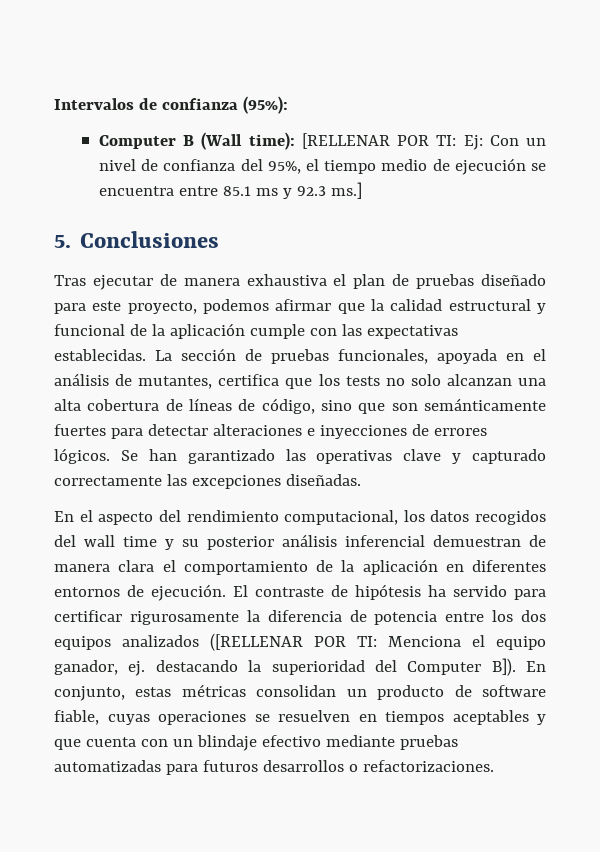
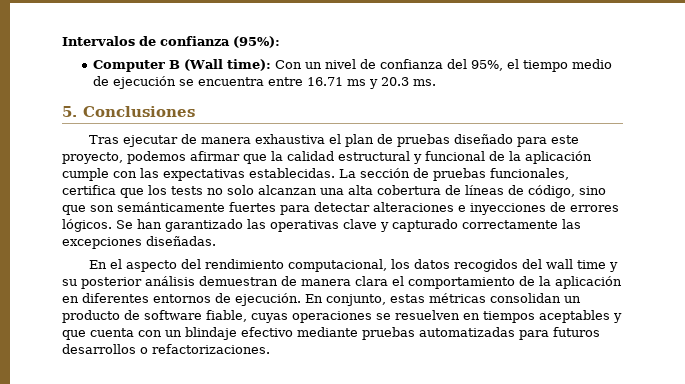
- Computer B (Wall time): [RELLENAR POR TI: Ej: Con un nivel de confianza del 95%, el tiempo medio de ejecución se encuentra entre 85.1 ms y 92.3 ms.]
+ Computer B (Wall time): Con un nivel de confianza del 95%, el tiempo medio de ejecución se encuentra entre 16.71 ms y 20.3 ms.
- La sección de pruebas funcionales, apoyada en el análisis de mutantes, certifica que los tests no solo alcanzan una alta cobertura de líneas de código, sino que son semánticamente fuertes para detectar alteraciones e inyecciones de errores lógicos.
+ La sección de pruebas funcionales, certifica que los tests no solo alcanzan una alta cobertura de líneas de código, sino que son semánticamente fuertes para detectar alteraciones e inyecciones de errores lógicos.
- En el aspecto del rendimiento computacional, los datos recogidos del wall time y su posterior análisis inferencial demuestran de manera clara el comportamiento de la aplicación en diferentes entornos de ejecución.
+ En el aspecto del rendimiento computacional, los datos recogidos del wall time y su posterior análisis demuestran de manera clara el comportamiento de la aplicación en diferentes entornos de ejecución.
- El contraste de hipótesis ha servido para certificar rigurosamente la diferencia de potencia entre los dos equipos analizados ([RELLENAR POR TI: Menciona el equipo ganador, ej. destacando la superioridad del Computer B]). En conjunto, estas métricas consolidan un producto de software fiable, cuyas operaciones se resuelven en tiempos aceptables y que cuenta con un blindaje efectivo mediante pruebas automatizadas para futuros desarrollos o refactorizaciones.
+ En conjunto, estas métricas consolidan un producto de software fiable, cuyas operaciones se resuelven en tiempos aceptables y que cuenta con un blindaje efectivo mediante pruebas automatizadas para futuros desarrollos o refactorizaciones.

